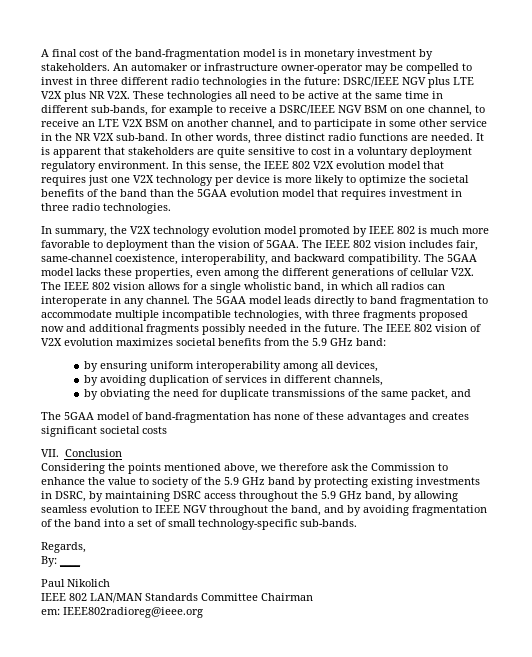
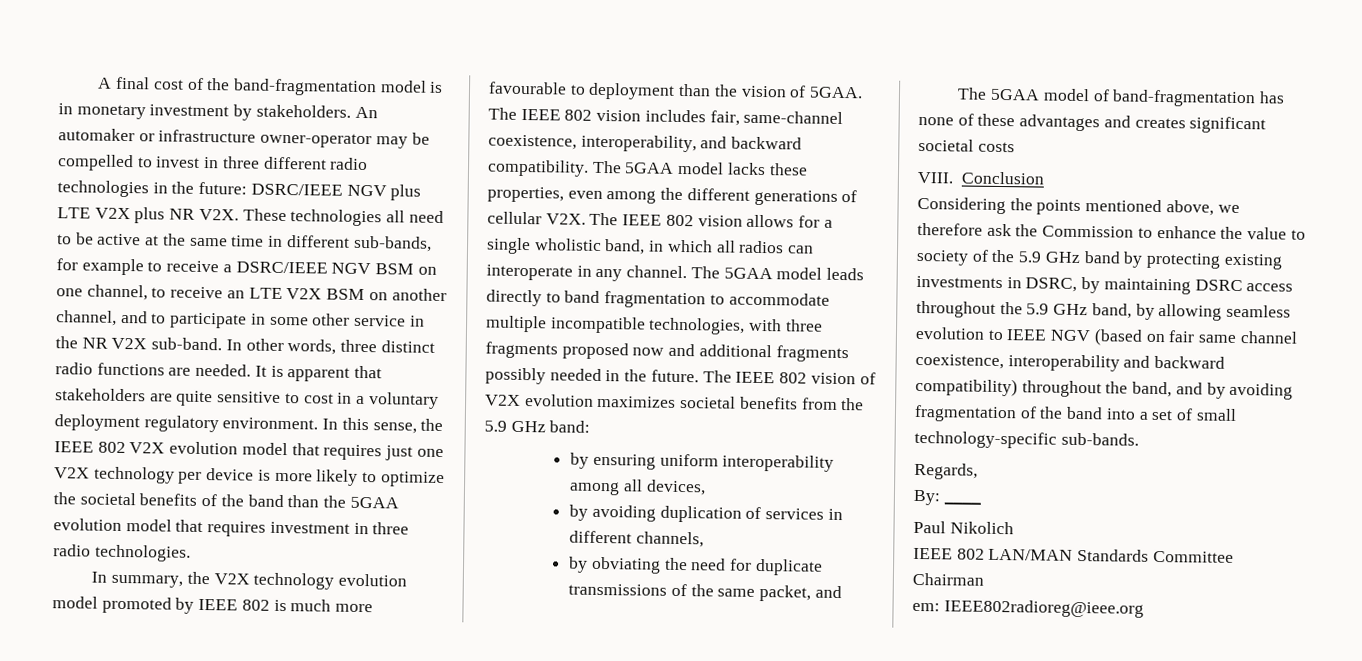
- In summary, the V2X technology evolution model promoted by IEEE 802 is much more favorable to deployment than the vision of 5GAA.
+ In summary, the V2X technology evolution model promoted by IEEE 802 is much more favourable to deployment than the vision of 5GAA.
- VII. Conclusion
+ VIII. Conclusion
- Considering the points mentioned above, we therefore ask the Commission to enhance the value to society of the 5.9 GHz band by protecting existing investments in DSRC, by maintaining DSRC access throughout the 5.9 GHz band, by allowing seamless evolution to IEEE NGV throughout the band, and by avoiding fragmentation of the band into a set of small technology-specific sub-bands.
+ Considering the points mentioned above, we therefore ask the Commission to enhance the value to society of the 5.9 GHz band by protecting existing investments in DSRC, by maintaining DSRC access throughout the 5.9 GHz band, by allowing seamless evolution to IEEE NGV (based on fair same channel coexistence, interoperability and backward compatibility) throughout the band, and by avoiding fragmentation of the band into a set of small technology-specific sub-bands.

